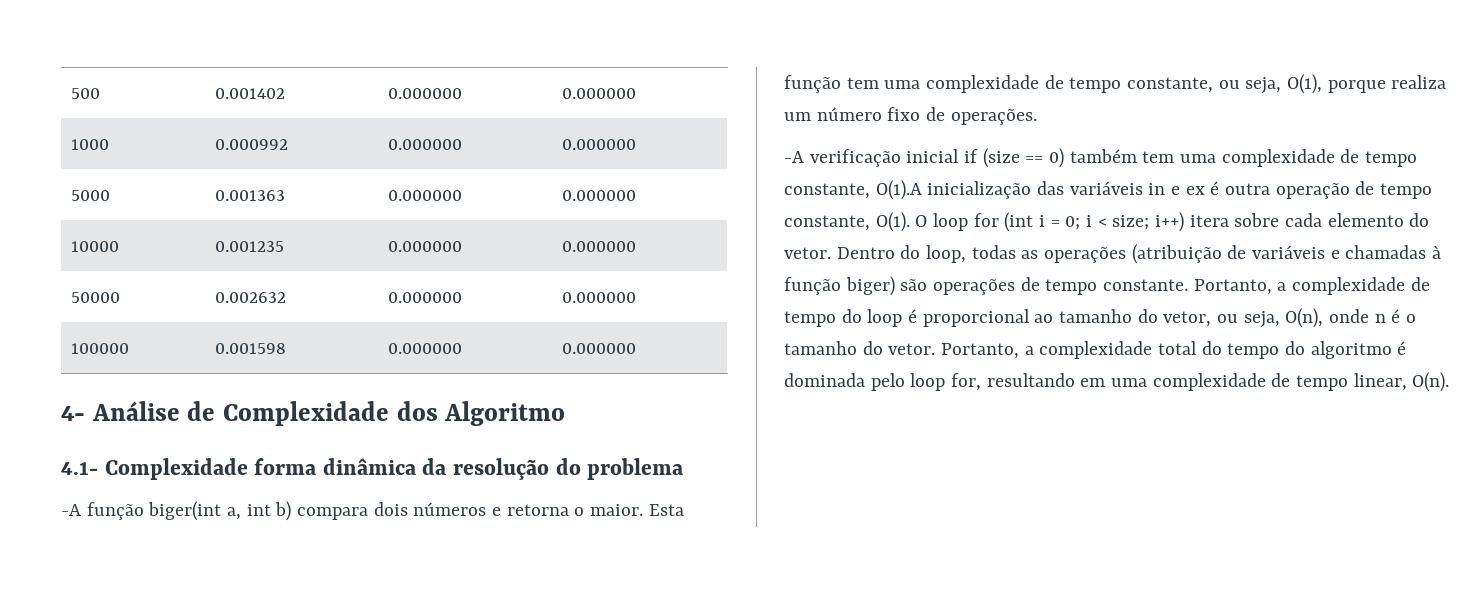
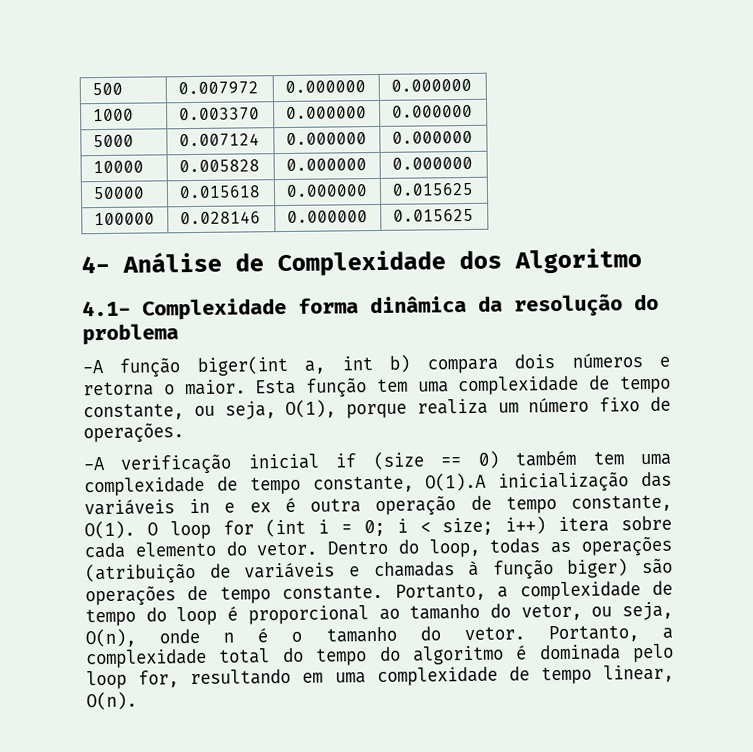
- 500 | 0.001402 | 0.000000 | 0.000000
+ 500 | 0.007972 | 0.000000 | 0.000000
- 1000 | 0.000992 | 0.000000 | 0.000000
+ 1000 | 0.003370 | 0.000000 | 0.000000
- 5000 | 0.001363 | 0.000000 | 0.000000
+ 5000 | 0.007124 | 0.000000 | 0.000000
- 10000 | 0.001235 | 0.000000 | 0.000000
+ 10000 | 0.005828 | 0.000000 | 0.000000
- 50000 | 0.002632 | 0.000000 | 0.000000
+ 50000 | 0.015618 | 0.000000 | 0.015625
- 100000 | 0.001598 | 0.000000 | 0.000000
+ 100000 | 0.028146 | 0.000000 | 0.015625

